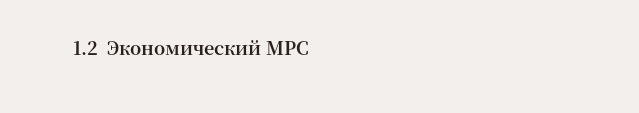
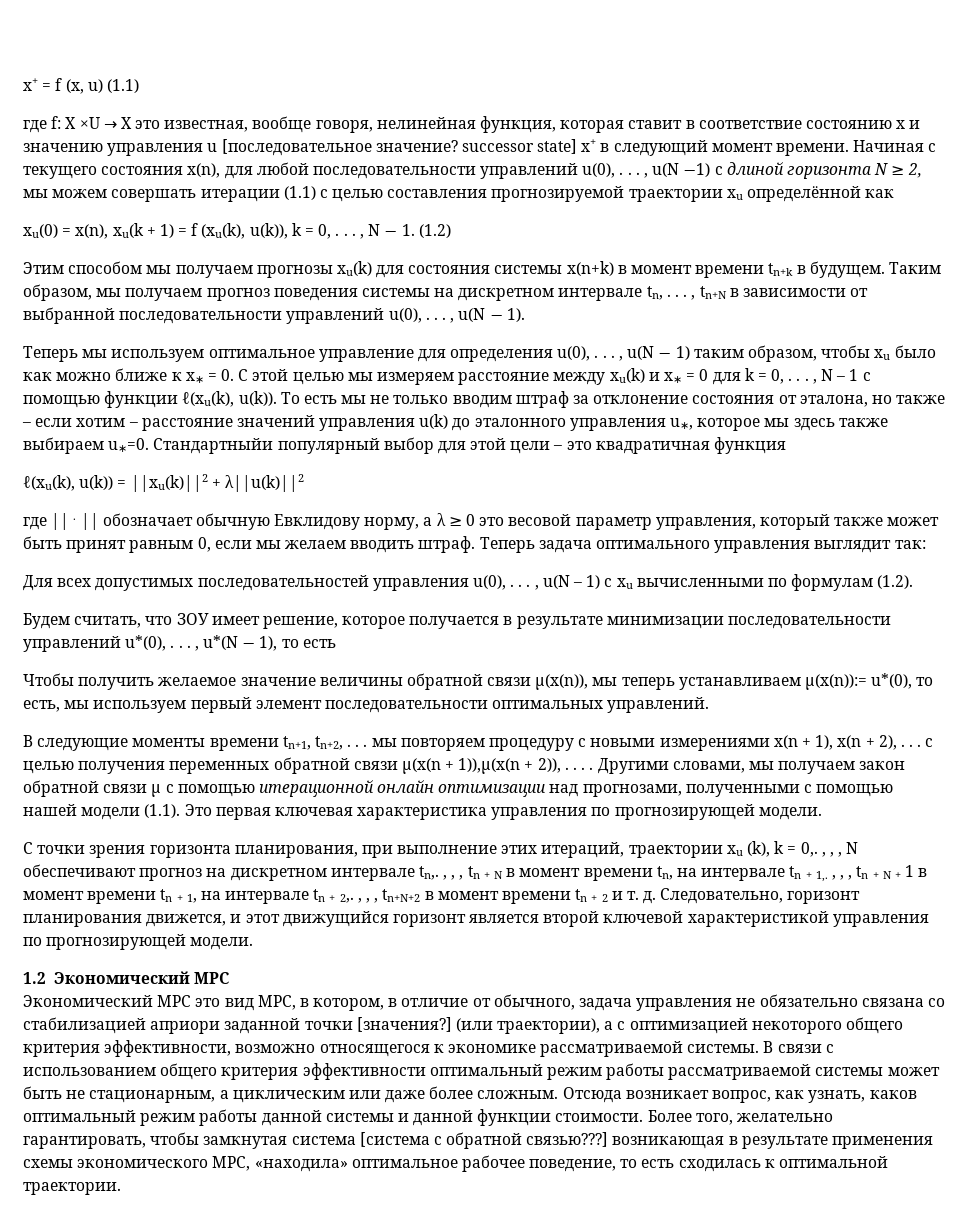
+ x+ = f (x, u) (1.1)
+ где f: X ×U → X это известная, вообще говоря, нелинейная функция, которая ставит в соответствие состоянию x и значению управления u [последовательное значение? successor state] x+ в следующий момент времени. Начиная с текущего состояния x(n), для любой последовательности управлений u(0), . . . , u(N −1) с длиной горизонта N ≥ 2, мы можем совершать итерации (1.1) с целью составления прогнозируемой траектории xu определённой как
+ xu(0) = x(n), xu(k + 1) = f (xu(k), u(k)), k = 0, . . . , N − 1. (1.2)
+ Этим способом мы получаем прогнозы xu(k) для состояния системы x(n+k) в момент времени tn+k в будущем. Таким образом, мы получаем прогноз поведения системы на дискретном интервале tn, . . . , tn+N в зависимости от выбранной последовательности управлений u(0), . . . , u(N − 1).
+ Теперь мы используем оптимальное управление для определения u(0), . . . , u(N − 1) таким образом, чтобы xu было как можно ближе к x∗ = 0. С этой целью мы измеряем расстояние между xu(k) и x∗ = 0 для k = 0, . . . , N – 1 с помощью функции ℓ(xu(k), u(k)). То есть мы не только вводим штраф за отклонение состояния от эталона, но также – если хотим – расстояние значений управления u(k) до эталонного управления u∗, которое мы здесь также выбираем u∗=0. Стандартныйи популярный выбор для этой цели – это квадратичная функция
+ ℓ(xu(k), u(k)) = ||xu(k)||2 + λ||u(k)||2
+ где || . || обозначает обычную Евклидову норму, а λ ≥ 0 это весовой параметр управления, который также может быть принят равным 0, если мы желаем вводить штраф. Теперь задача оптимального управления выглядит так:
+ Для всех допустимых последовательностей управления u(0), . . . , u(N – 1) с xu вычисленными по формулам (1.2).
+ Будем считать, что ЗОУ имеет решение, которое получается в результате минимизации последовательности управлений u*(0), . . . , u*(N − 1), то есть
+ Чтобы получить желаемое значение величины обратной связи μ(x(n)), мы теперь устанавливаем μ(x(n)):= u*(0), то есть, мы используем первый элемент последовательности оптимальных управлений.
+ В следующие моменты времени tn+1, tn+2, . . . мы повторяем процедуру с новыми измерениями x(n + 1), x(n + 2), . . . с целью получения переменных обратной связи μ(x(n + 1)),μ(x(n + 2)), . . . . Другими словами, мы получаем закон обратной связи μ с помощью итерационной онлайн оптимизации над прогнозами, полученными с помощью нашей модели (1.1). Это первая ключевая характеристика управления по прогнозирующей модели.
+ С точки зрения горизонта планирования, при выполнение этих итераций, траектории xu (k), k = 0,. , , , N обеспечивают прогноз на дискретном интервале tn,. , , , tn + N в момент времени tn, на интервале tn + 1,. , , , tn + N + 1 в момент времени tn + 1, на интервале tn + 2,. , , , tn+N+2 в момент времени tn + 2 и т. д. Следовательно, горизонт планирования движется, и этот движущийся горизонт является второй ключевой характеристикой управления по прогнозирующей модели.
  1.2 Экономический MPC
+ Экономический MPC это вид MPC, в котором, в отличие от обычного, задача управления не обязательно связана со стабилизацией априори заданной точки [значения?] (или траектории), а с оптимизацией некоторого общего критерия эффективности, возможно относящегося к экономике рассматриваемой системы. В связи с использованием общего критерия эффективности оптимальный режим работы рассматриваемой системы может быть не стационарным, а циклическим или даже более сложным. Отсюда возникает вопрос, как узнать, каков оптимальный режим работы данной системы и данной функции стоимости. Более того, желательно гарантировать, чтобы замкнутая система [система с обратной связью???] возникающая в результате применения схемы экономического MPC, «находила» оптимальное рабочее поведение, то есть сходилась к оптимальной траектории.

